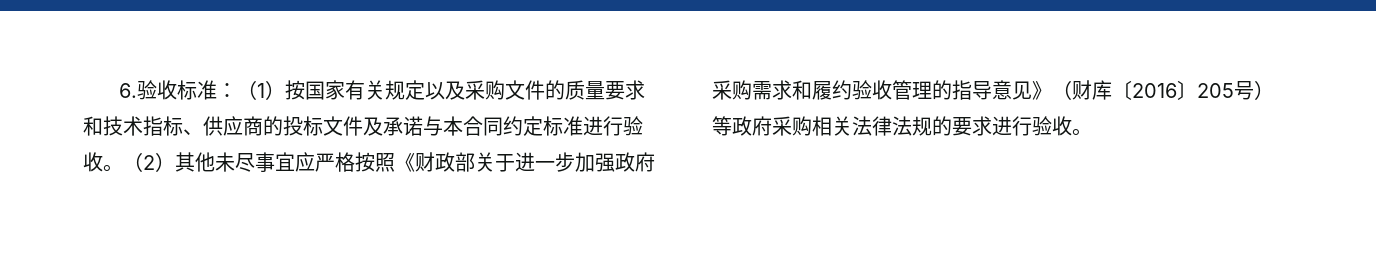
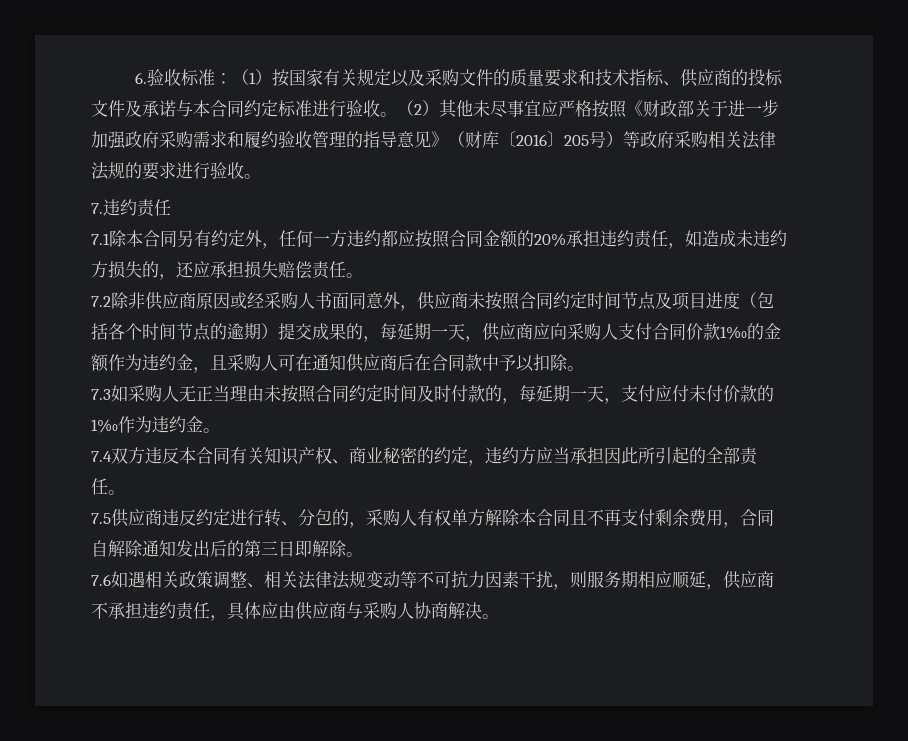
+ 7.违约责任
+ 7.1除本合同另有约定外，任何一方违约都应按照合同金额的20%承担违约责任，如造成未违约方损失的，还应承担损失赔偿责任。
+ 7.2除非供应商原因或经采购人书面同意外，供应商未按照合同约定时间节点及项目进度（包括各个时间节点的逾期）提交成果的，每延期一天，供应商应向采购人支付合同价款1‰的金额作为违约金，且采购人可在通知供应商后在合同款中予以扣除。
+ 7.3如采购人无正当理由未按照合同约定时间及时付款的，每延期一天，支付应付未付价款的1‰作为违约金。
+ 7.4双方违反本合同有关知识产权、商业秘密的约定，违约方应当承担因此所引起的全部责任。
+ 7.5供应商违反约定进行转、分包的，采购人有权单方解除本合同且不再支付剩余费用，合同自解除通知发出后的第三日即解除。
+ 7.6如遇相关政策调整、相关法律法规变动等不可抗力因素干扰，则服务期相应顺延，供应商不承担违约责任，具体应由供应商与采购人协商解决。

